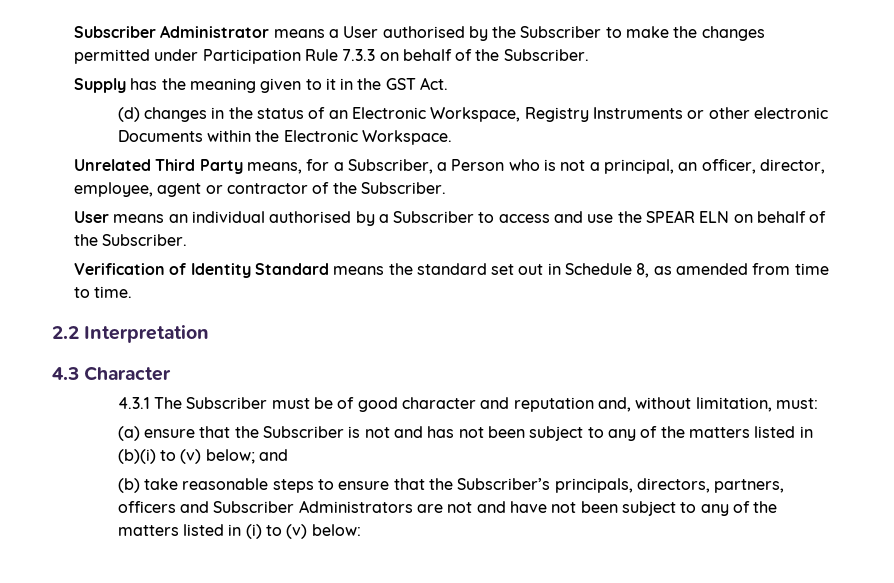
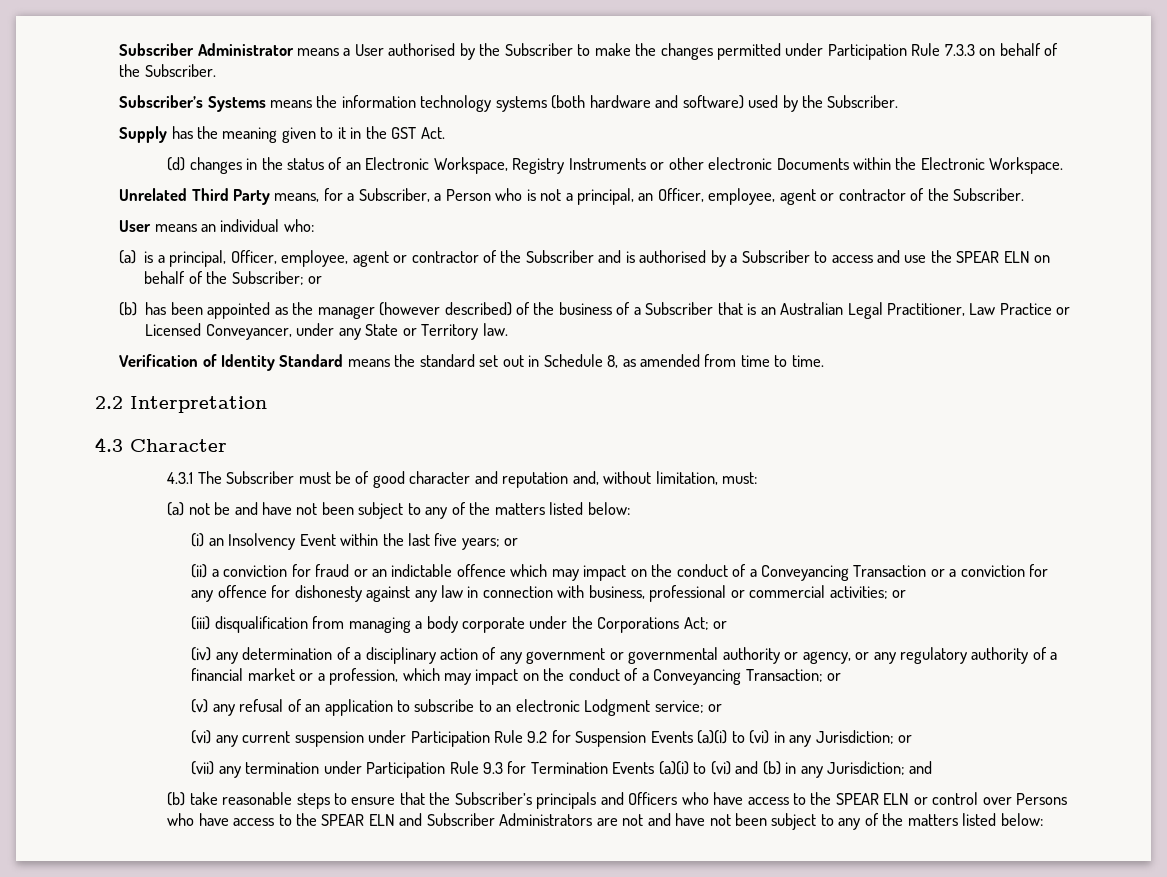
+ Subscriber’s Systems means the information technology systems (both hardware and software) used by the Subscriber.
- Unrelated Third Party means, for a Subscriber, a Person who is not a principal, an officer, director, employee, agent or contractor of the Subscriber.
+ Unrelated Third Party means, for a Subscriber, a Person who is not a principal, an Officer, employee, agent or contractor of the Subscriber.
- User means an individual authorised by a Subscriber to access and use the SPEAR ELN on behalf of the Subscriber.
+ User means an individual who:
+ (a) is a principal, Officer, employee, agent or contractor of the Subscriber and is authorised by a Subscriber to access and use the SPEAR ELN on behalf of the Subscriber; or
+ (b) has been appointed as the manager (however described) of the business of a Subscriber that is an Australian Legal Practitioner, Law Practice or Licensed Conveyancer, under any State or Territory law.
- (a) ensure that the Subscriber is not and has not been subject to any of the matters listed in (b)(i) to (v) below; and
+ (a) not be and have not been subject to any of the matters listed below:
+ (i) an Insolvency Event within the last five years; or
+ (ii) a conviction for fraud or an indictable offence which may impact on the conduct of a Conveyancing Transaction or a conviction for any offence for dishonesty against any law in connection with business, professional or commercial activities; or
+ (iii) disqualification from managing a body corporate under the Corporations Act; or
+ (iv) any determination of a disciplinary action of any government or governmental authority or agency, or any regulatory authority of a financial market or a profession, which may impact on the conduct of a Conveyancing Transaction; or
+ (v) any refusal of an application to subscribe to an electronic Lodgment service; or
+ (vi) any current suspension under Participation Rule 9.2 for Suspension Events (a)(i) to (vi) in any Jurisdiction; or
+ (vii) any termination under Participation Rule 9.3 for Termination Events (a)(i) to (vi) and (b) in any Jurisdiction; and
- (b) take reasonable steps to ensure that the Subscriber’s principals, directors, partners, officers and Subscriber Administrators are not and have not been subject to any of the matters listed in (i) to (v) below:
+ (b) take reasonable steps to ensure that the Subscriber’s principals and Officers who have access to the SPEAR ELN or control over Persons who have access to the SPEAR ELN and Subscriber Administrators are not and have not been subject to any of the matters listed below:

